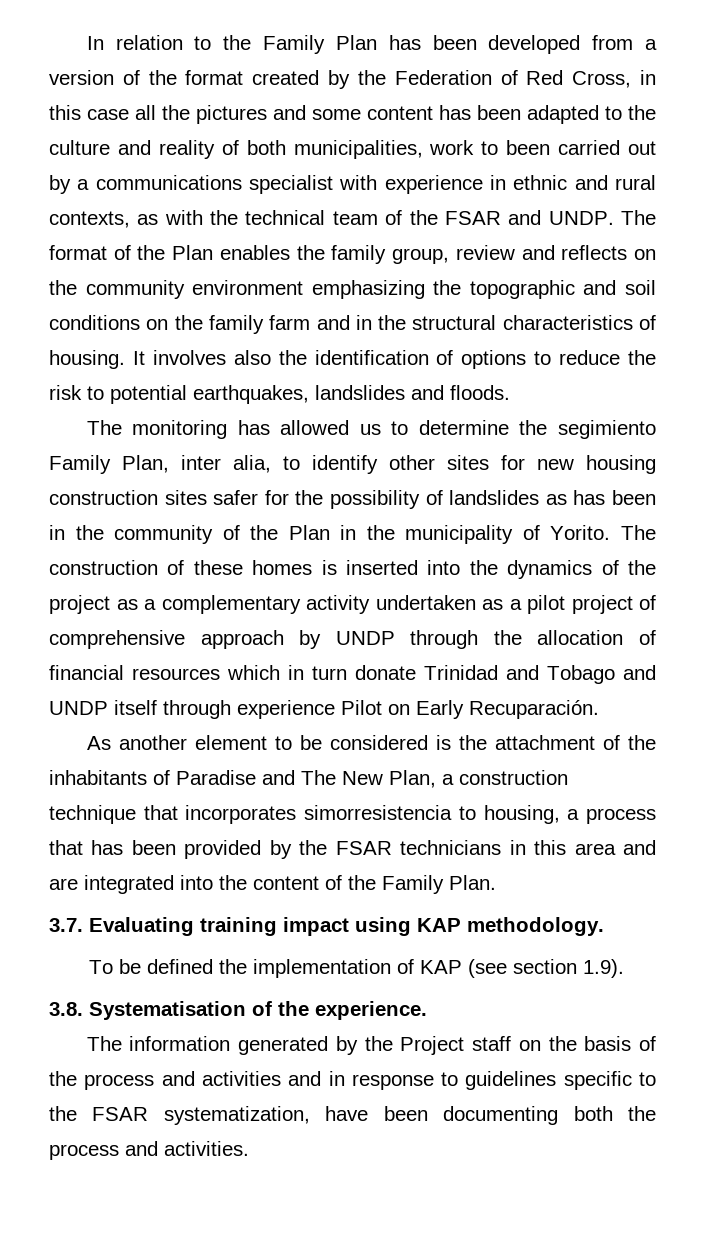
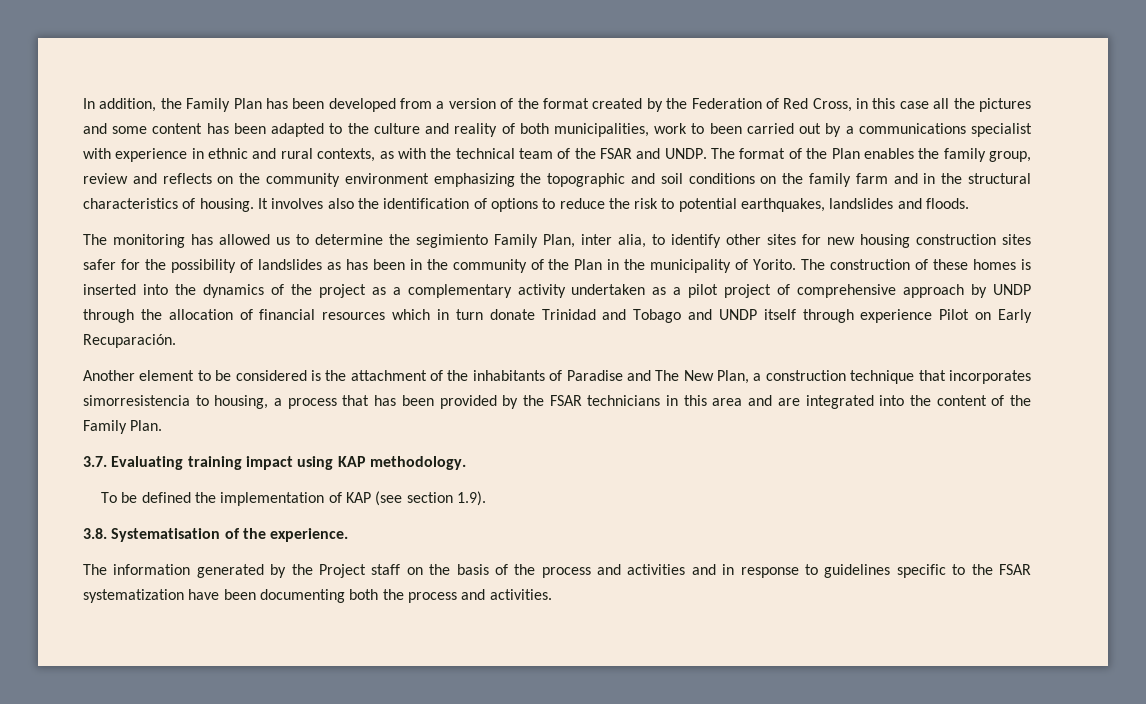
- In relation to the Family Plan has been developed from a version of the format created by the Federation of Red Cross, in this case all the pictures and some content has been adapted to the culture and reality of both municipalities, work to been carried out by a communications specialist with experience in ethnic and rural contexts, as with the technical team of the FSAR and UNDP.
+ In addition, the Family Plan has been developed from a version of the format created by the Federation of Red Cross, in this case all the pictures and some content has been adapted to the culture and reality of both municipalities, work to been carried out by a communications specialist with experience in ethnic and rural contexts, as with the technical team of the FSAR and UNDP.
- As another element to be considered is the attachment of the inhabitants of Paradise and The New Plan, a construction technique that incorporates simorresistencia to housing, a process that has been provided by the FSAR technicians in this area and are integrated into the content of the Family Plan.
+ Another element to be considered is the attachment of the inhabitants of Paradise and The New Plan, a construction technique that incorporates simorresistencia to housing, a process that has been provided by the FSAR technicians in this area and are integrated into the content of the Family Plan.
- The information generated by the Project staff on the basis of the process and activities and in response to guidelines specific to the FSAR systematization, have been documenting both the process and activities.
+ The information generated by the Project staff on the basis of the process and activities and in response to guidelines specific to the FSAR systematization have been documenting both the process and activities.

